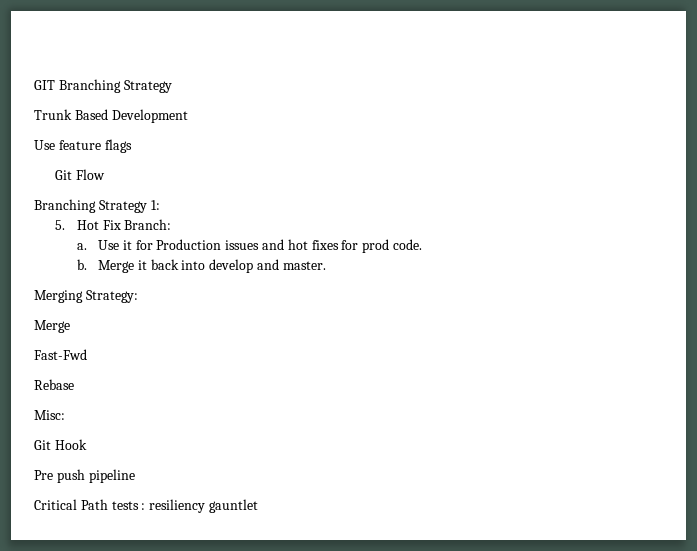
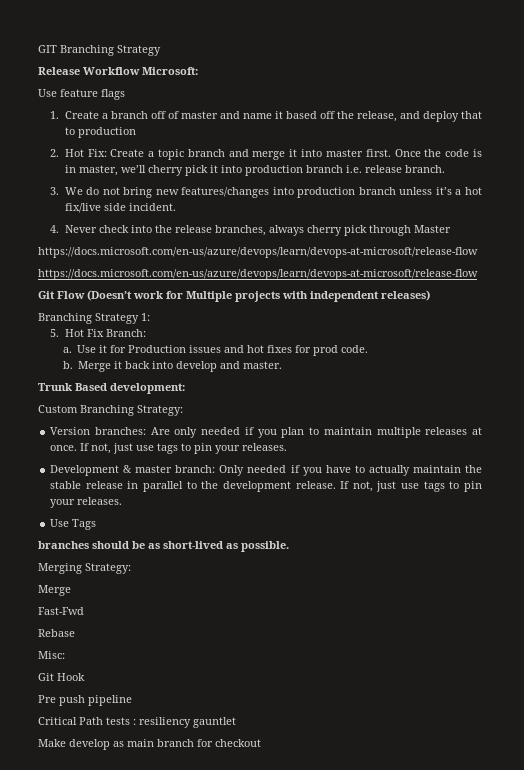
- Trunk Based Development
+ Release Workflow Microsoft:
- Git Flow
+ 1. Create a branch off of master and name it based off the release, and deploy that to production
+ 2. Hot Fix: Create a topic branch and merge it into master first. Once the code is in master, we’ll cherry pick it into production branch i.e. release branch.
+ 3. We do not bring new features/changes into production branch unless it’s a hot fix/live side incident.
+ 4. Never check into the release branches, always cherry pick through Master
+ https://docs.microsoft.com/en-us/azure/devops/learn/devops-at-microsoft/release-flow
+ https://docs.microsoft.com/en-us/azure/devops/learn/devops-at-microsoft/release-flow
+ Git Flow (Doesn’t work for Multiple projects with independent releases)
+ Trunk Based development:
+ Custom Branching Strategy:
+ Version branches: Are only needed if you plan to maintain multiple releases at once. If not, just use tags to pin your releases.
+ Development & master branch: Only needed if you have to actually maintain the stable release in parallel to the development release. If not, just use tags to pin your releases.
+ Use Tags
+ branches should be as short-lived as possible.
+ Make develop as main branch for checkout

